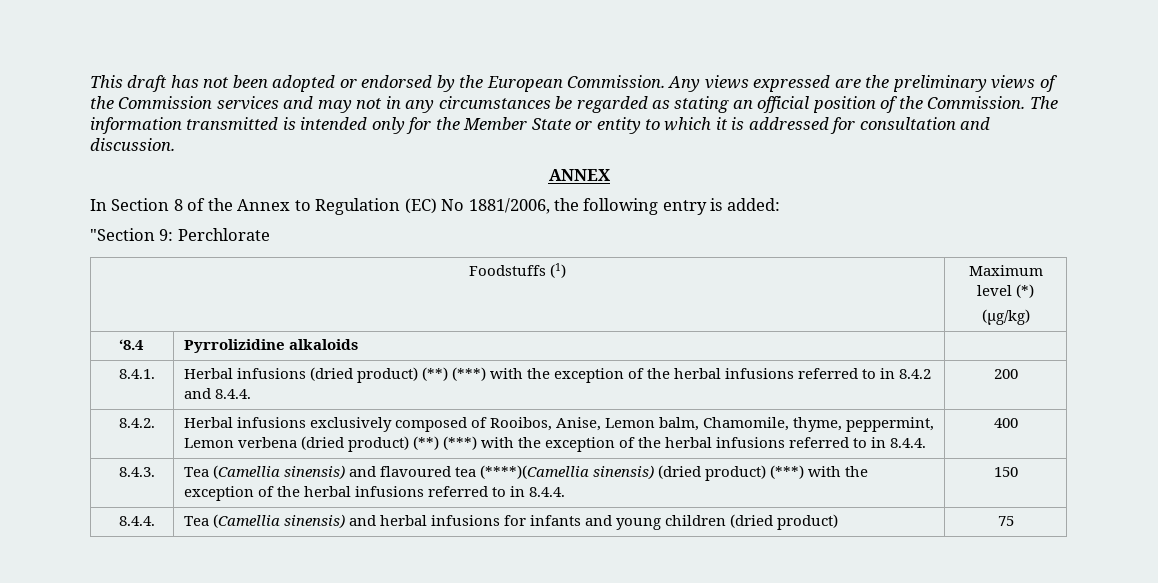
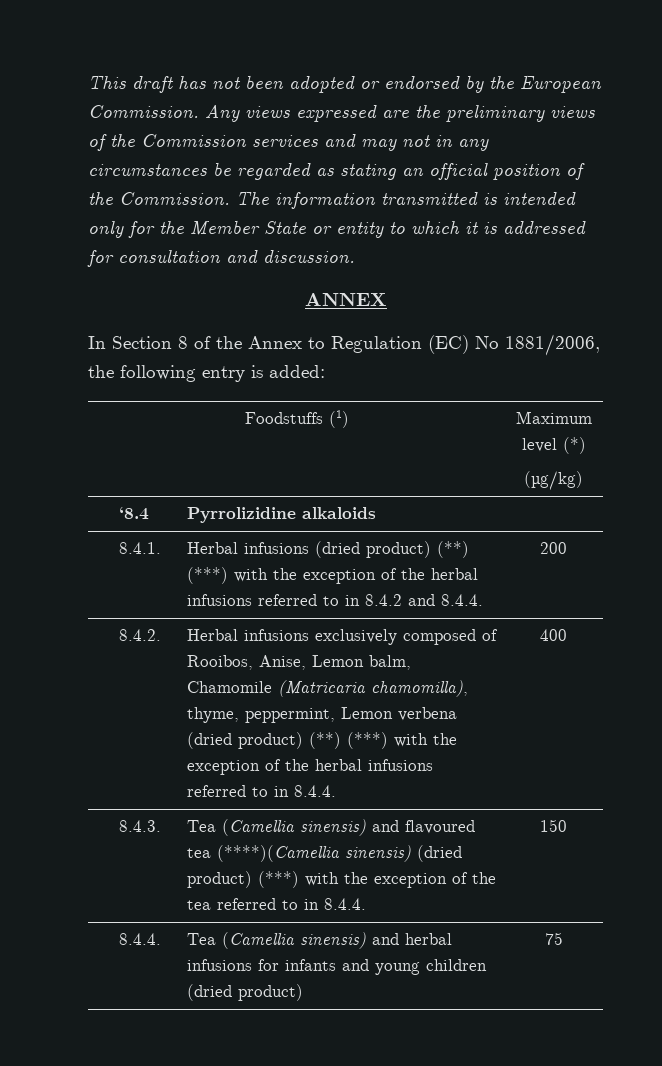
- "Section 9: Perchlorate
- 8.4.2. | Herbal infusions exclusively composed of Rooibos, Anise, Lemon balm, Chamomile, thyme, peppermint, Lemon verbena (dried product) (**) (***) with the exception of the herbal infusions referred to in 8.4.4. | 400
+ 8.4.2. | Herbal infusions exclusively composed of Rooibos, Anise, Lemon balm, Chamomile (Matricaria chamomilla), thyme, peppermint, Lemon verbena (dried product) (**) (***) with the exception of the herbal infusions referred to in 8.4.4. | 400
- 8.4.3. | Tea (Camellia sinensis) and flavoured tea (****)(Camellia sinensis) (dried product) (***) with the exception of the herbal infusions referred to in 8.4.4. | 150
+ 8.4.3. | Tea (Camellia sinensis) and flavoured tea (****)(Camellia sinensis) (dried product) (***) with the exception of the tea referred to in 8.4.4. | 150

